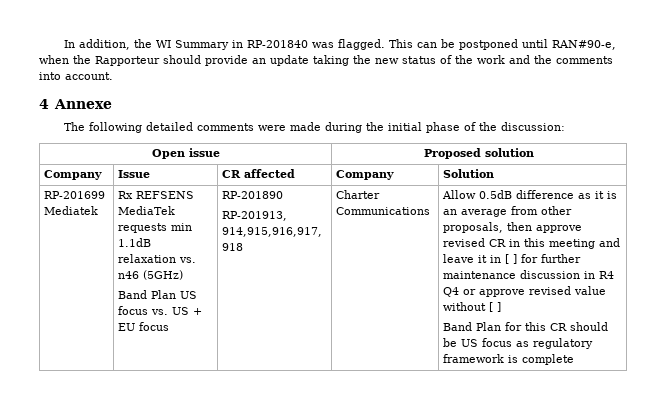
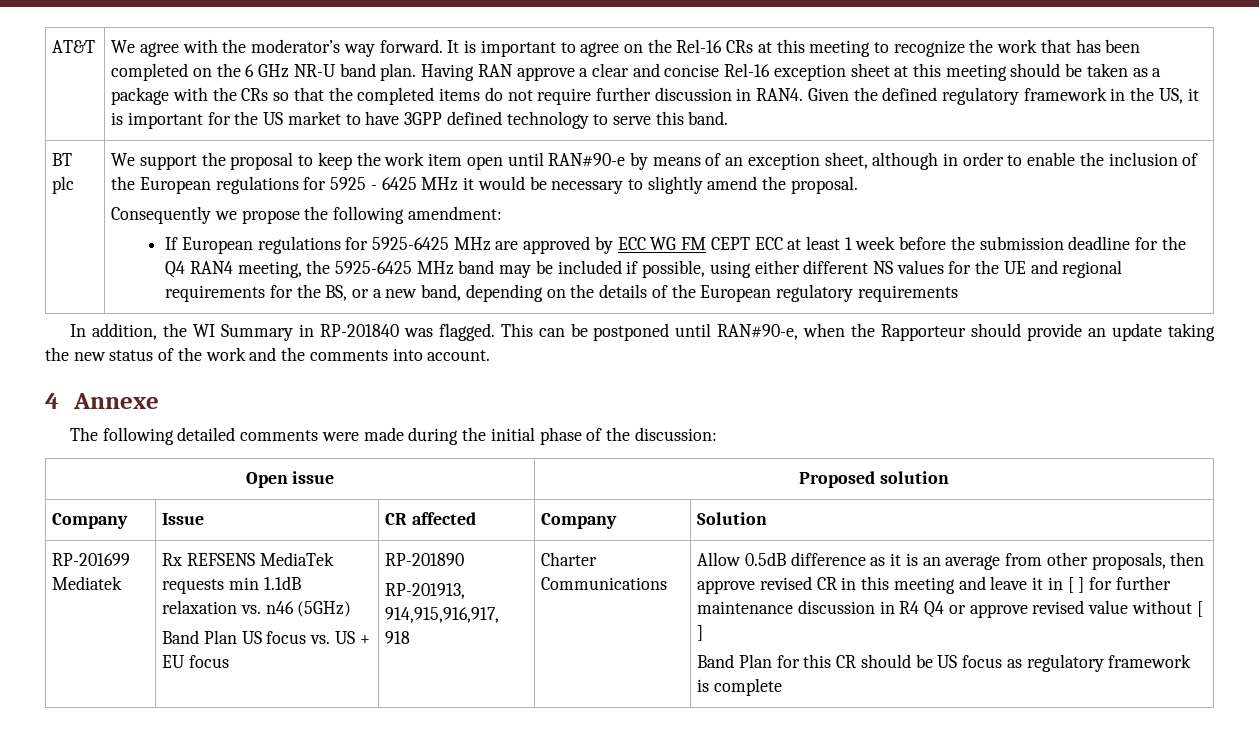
+ AT&T | We agree with the moderator’s way forward. It is important to agree on the Rel-16 CRs at this meeting to recognize the work that has been completed on the 6 GHz NR-U band plan. Having RAN approve a clear and concise Rel-16 exception sheet at this meeting should be taken as a package with the CRs so that the completed items do not require further discussion in RAN4. Given the defined regulatory framework in the US, it is important for the US market to have 3GPP defined technology to serve this band.
+ BT plc | We support the proposal to keep the work item open until RAN#90-e by means of an exception sheet, although in order to enable the inclusion of the European regulations for 5925 - 6425 MHz it would be necessary to slightly amend the proposal.
+ Consequently we propose the following amendment:
+ If European regulations for 5925-6425 MHz are approved by ECC WG FM CEPT ECC at least 1 week before the submission deadline for the Q4 RAN4 meeting, the 5925-6425 MHz band may be included if possible, using either different NS values for the UE and regional requirements for the BS, or a new band, depending on the details of the European regulatory requirements

